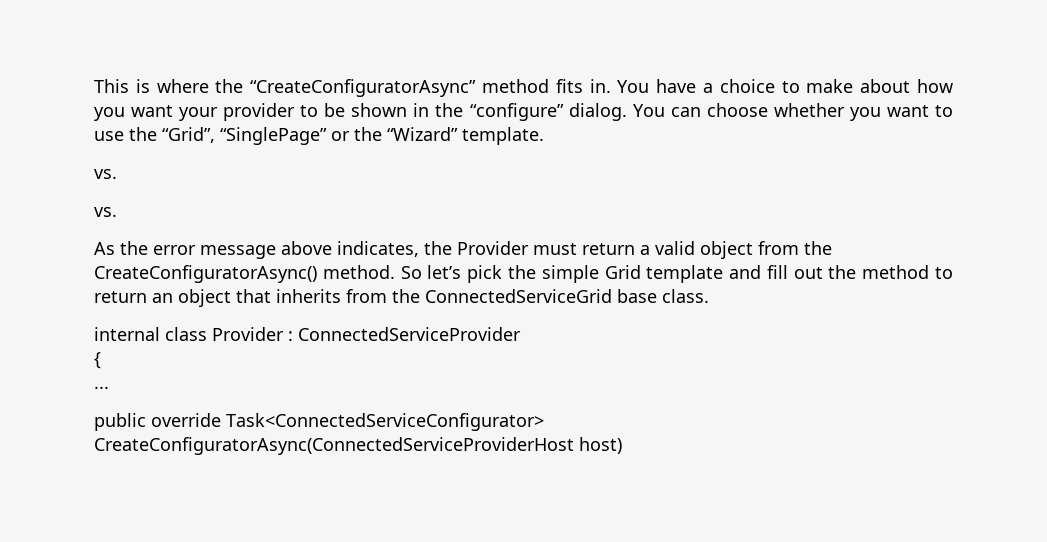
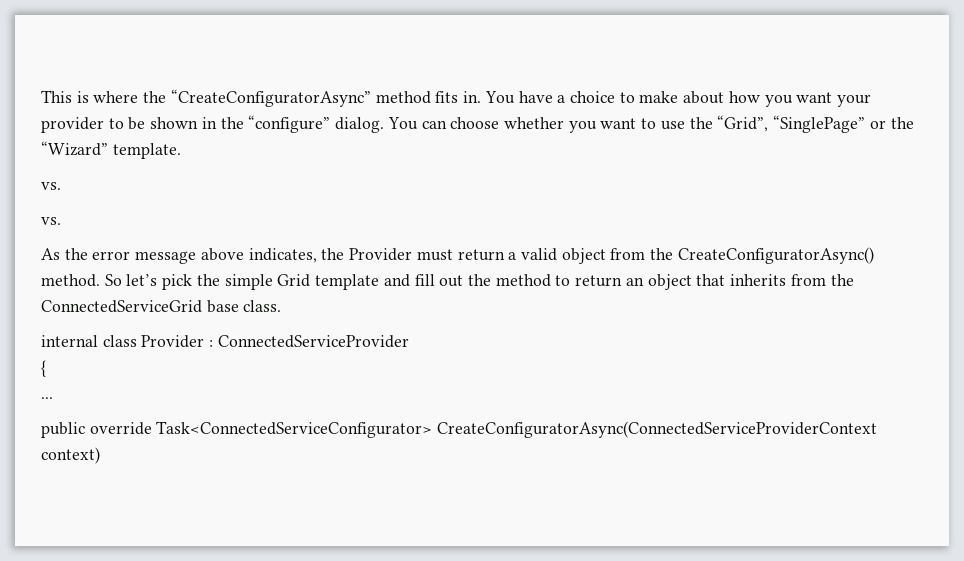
- public override Task<ConnectedServiceConfigurator> CreateConfiguratorAsync(ConnectedServiceProviderHost host)
+ public override Task<ConnectedServiceConfigurator> CreateConfiguratorAsync(ConnectedServiceProviderContext context)

